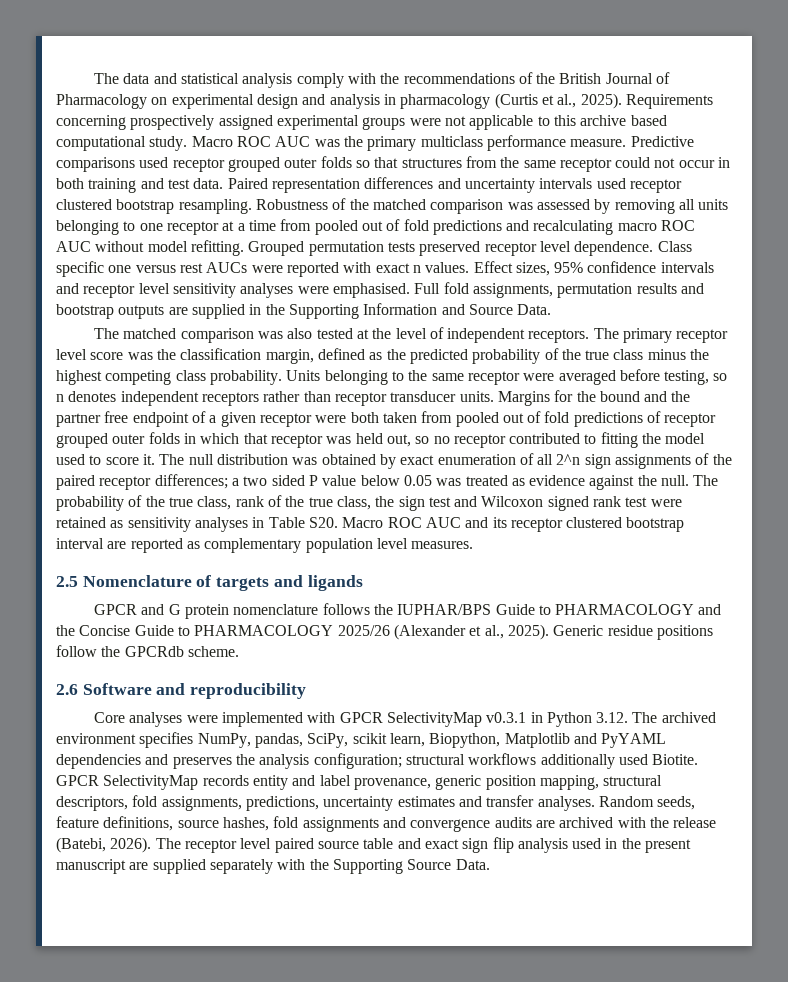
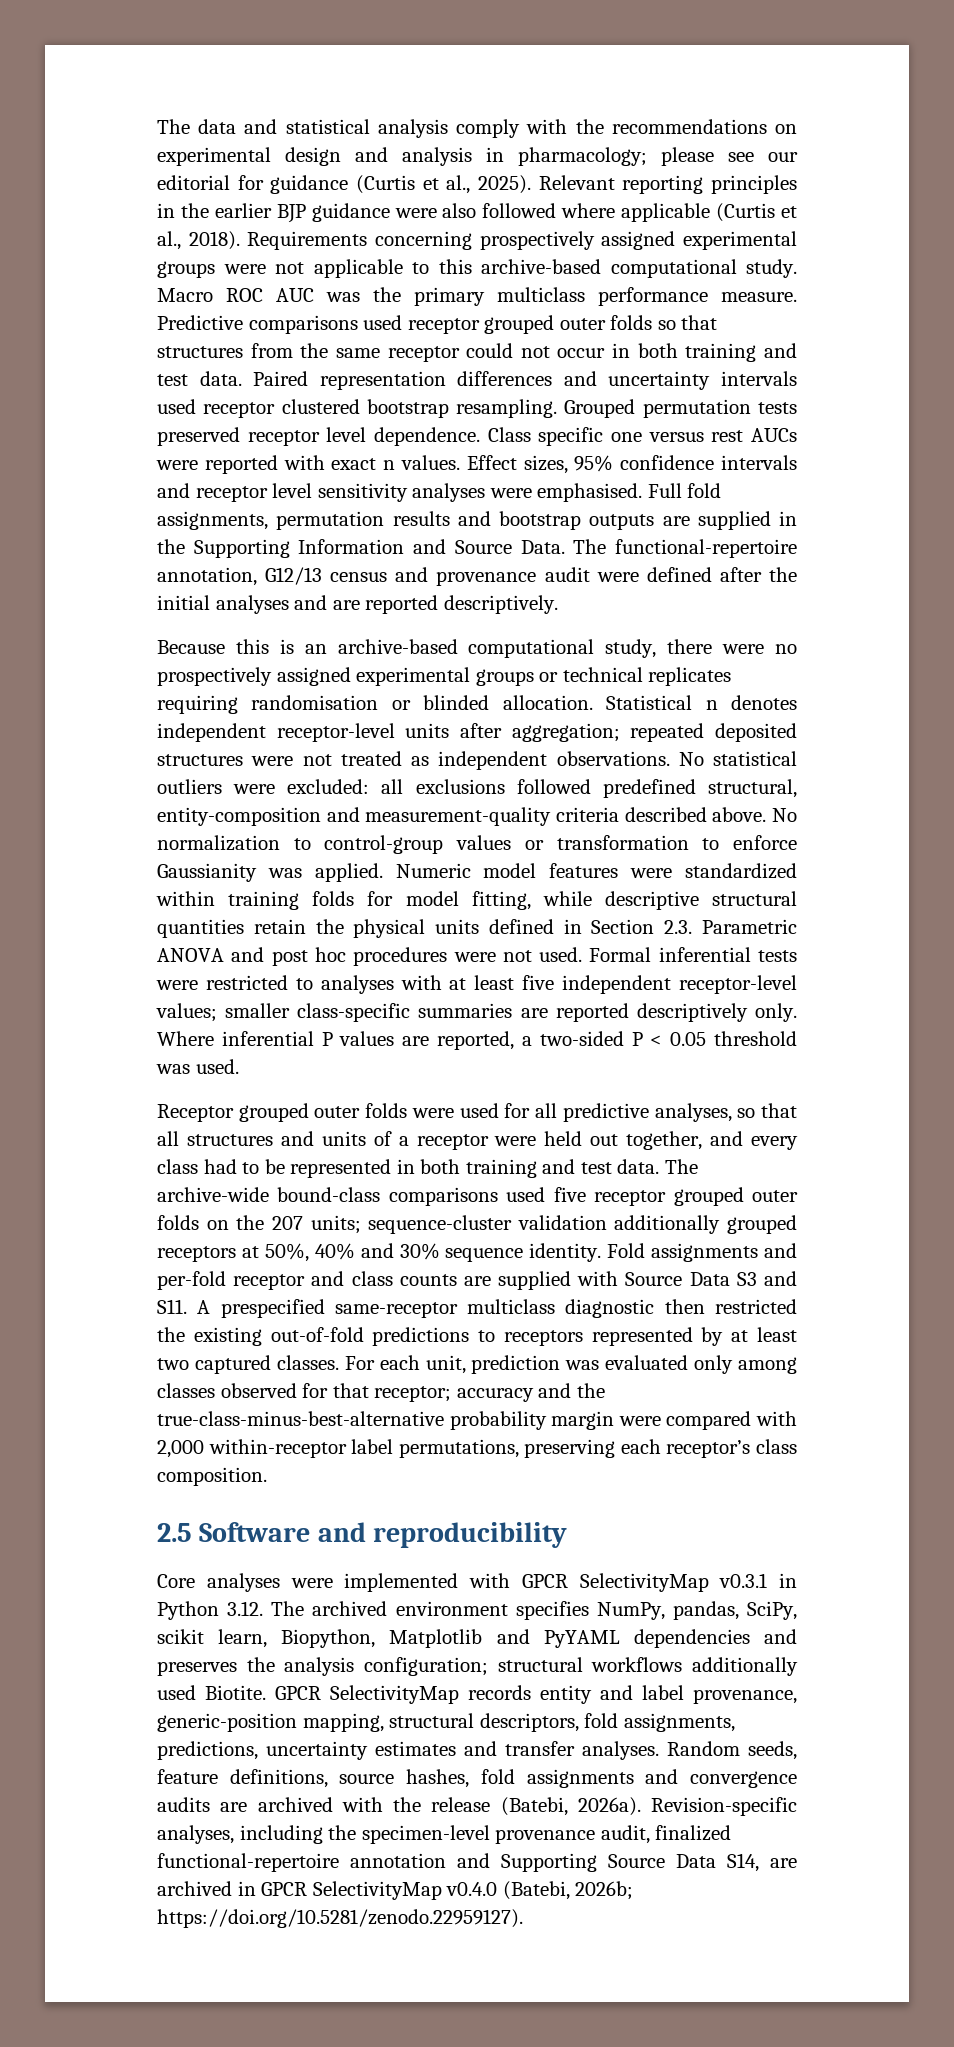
- The data and statistical analysis comply with the recommendations of the British Journal of Pharmacology on experimental design and analysis in pharmacology (Curtis et al., 2025).
+ The data and statistical analysis comply with the recommendations on experimental design and analysis in pharmacology; please see our editorial for guidance (Curtis et al., 2025). Relevant reporting principles in the earlier BJP guidance were also followed where applicable (Curtis et al., 2018).
- Requirements concerning prospectively assigned experimental groups were not applicable to this archive based computational study.
+ Requirements concerning prospectively assigned experimental groups were not applicable to this archive-based computational study.
- Robustness of the matched comparison was assessed by removing all units belonging to one receptor at a time from pooled out of fold predictions and recalculating macro ROC AUC without model refitting.
- Full fold assignments, permutation results and bootstrap outputs are supplied in the Supporting Information and Source Data.
- The matched comparison was also tested at the level of independent receptors. The primary receptor level score was the classification margin, defined as the predicted probability of the true class minus the highest competing class probability. Units belonging to the same receptor were averaged before testing, so n denotes independent receptors rather than receptor transducer units. Margins for the bound and the partner free endpoint of a given receptor were both taken from pooled out of fold predictions of receptor grouped outer folds in which that receptor was held out, so no receptor contributed to fitting the model used to score it. The null distribution was obtained by exact enumeration of all 2^n sign assignments of the paired receptor differences; a two sided P value below 0.05 was treated as evidence against the null. The probability of the true class, rank of the true class, the sign test and Wilcoxon signed rank test were retained as sensitivity analyses in Table S20. Macro ROC AUC and its receptor clustered bootstrap interval are reported as complementary population level measures.
- 2.5 Nomenclature of targets and ligands
- GPCR and G protein nomenclature follows the IUPHAR/BPS Guide to PHARMACOLOGY and the Concise Guide to PHARMACOLOGY 2025/26 (Alexander et al., 2025). Generic residue positions follow the GPCRdb scheme.
- 2.6 Software and reproducibility
+ Full fold assignments, permutation results and bootstrap outputs are supplied in the Supporting Information and Source Data. The functional-repertoire annotation, G12/13 census and provenance audit were defined after the initial analyses and are reported descriptively.
+ Because this is an archive-based computational study, there were no prospectively assigned experimental groups or technical replicates requiring randomisation or blinded allocation. Statistical n denotes independent receptor-level units after aggregation; repeated deposited structures were not treated as independent observations. No statistical outliers were excluded: all exclusions followed predefined structural, entity-composition and measurement-quality criteria described above. No normalization to control-group values or transformation to enforce Gaussianity was applied. Numeric model features were standardized within training folds for model fitting, while descriptive structural quantities retain the physical units defined in Section 2.3. Parametric ANOVA and post hoc procedures were not used. Formal inferential tests were restricted to analyses with at least five independent receptor-level values; smaller class-specific summaries are reported descriptively only. Where inferential P values are reported, a two-sided P < 0.05 threshold was used.
+ Receptor grouped outer folds were used for all predictive analyses, so that all structures and units of a receptor were held out together, and every class had to be represented in both training and test data. The archive-wide bound-class comparisons used five receptor grouped outer folds on the 207 units; sequence-cluster validation additionally grouped receptors at 50%, 40% and 30% sequence identity. Fold assignments and per-fold receptor and class counts are supplied with Source Data S3 and S11. A prespecified same-receptor multiclass diagnostic then restricted the existing out-of-fold predictions to receptors represented by at least two captured classes. For each unit, prediction was evaluated only among classes observed for that receptor; accuracy and the true-class-minus-best-alternative probability margin were compared with 2,000 within-receptor label permutations, preserving each receptor’s class composition.
+ 2.5 Software and reproducibility
- GPCR SelectivityMap records entity and label provenance, generic position mapping, structural descriptors, fold assignments, predictions, uncertainty estimates and transfer analyses.
+ GPCR SelectivityMap records entity and label provenance, generic-position mapping, structural descriptors, fold assignments, predictions, uncertainty estimates and transfer analyses.
- Random seeds, feature definitions, source hashes, fold assignments and convergence audits are archived with the release (Batebi, 2026). The receptor level paired source table and exact sign flip analysis used in the present manuscript are supplied separately with the Supporting Source Data.
+ Random seeds, feature definitions, source hashes, fold assignments and convergence audits are archived with the release (Batebi, 2026a). Revision-specific analyses, including the specimen-level provenance audit, finalized functional-repertoire annotation and Supporting Source Data S14, are archived in GPCR SelectivityMap v0.4.0 (Batebi, 2026b; https://doi.org/10.5281/zenodo.22959127).

